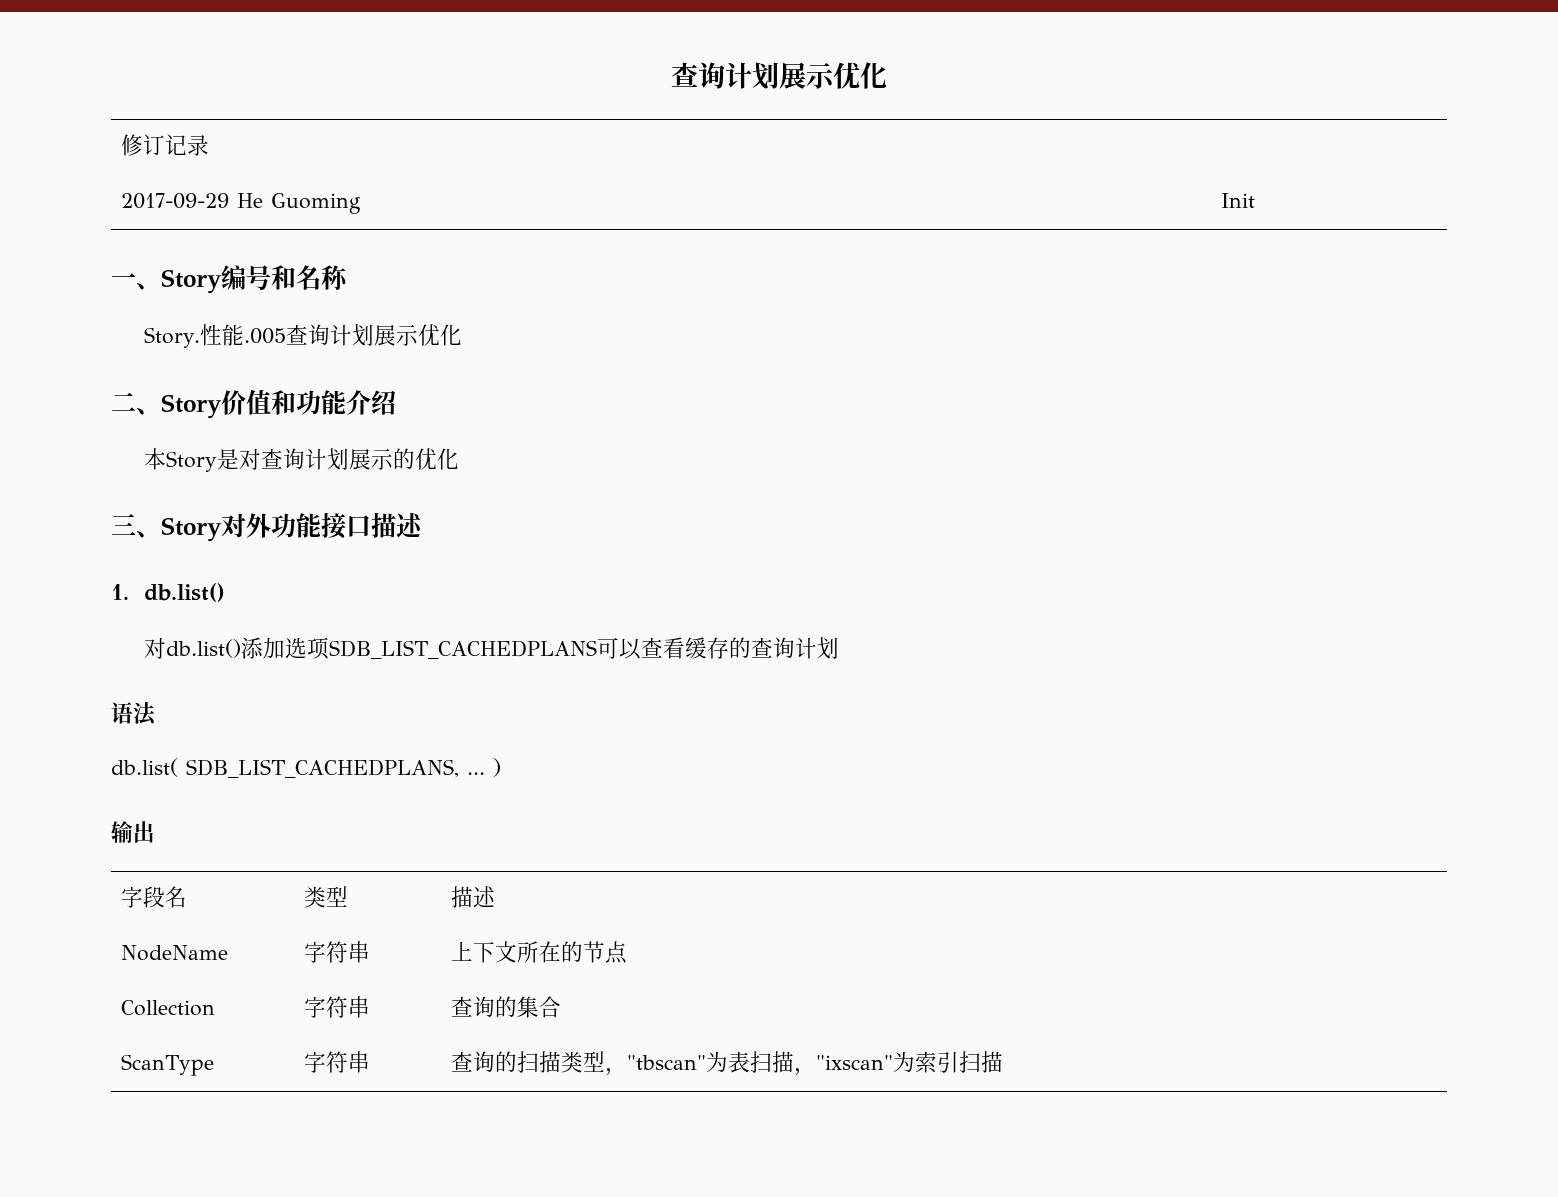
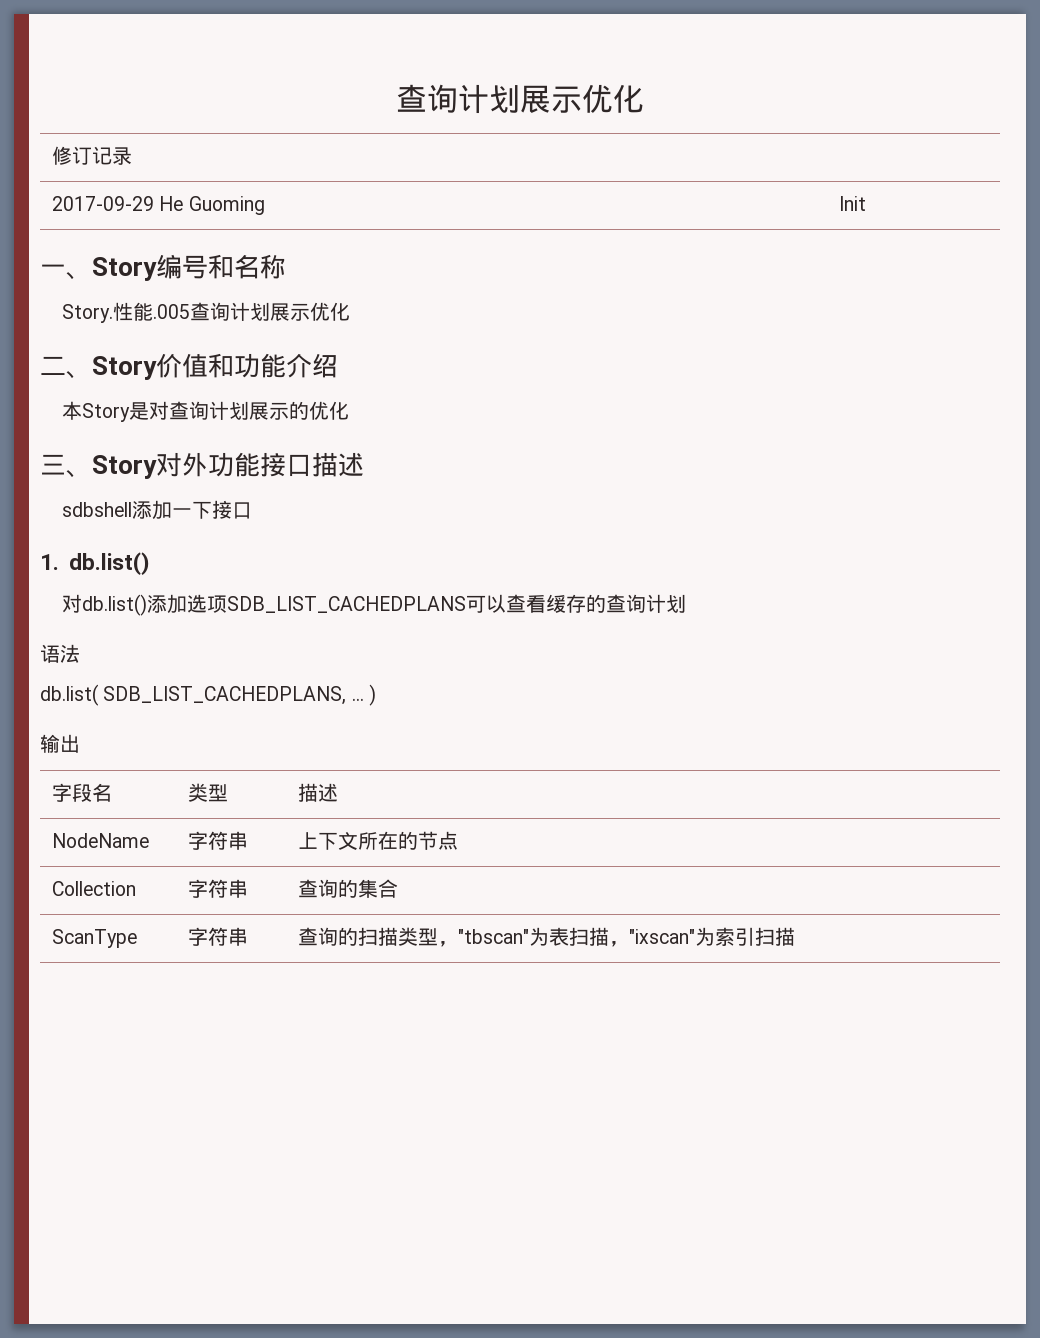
+ sdbshell添加一下接口

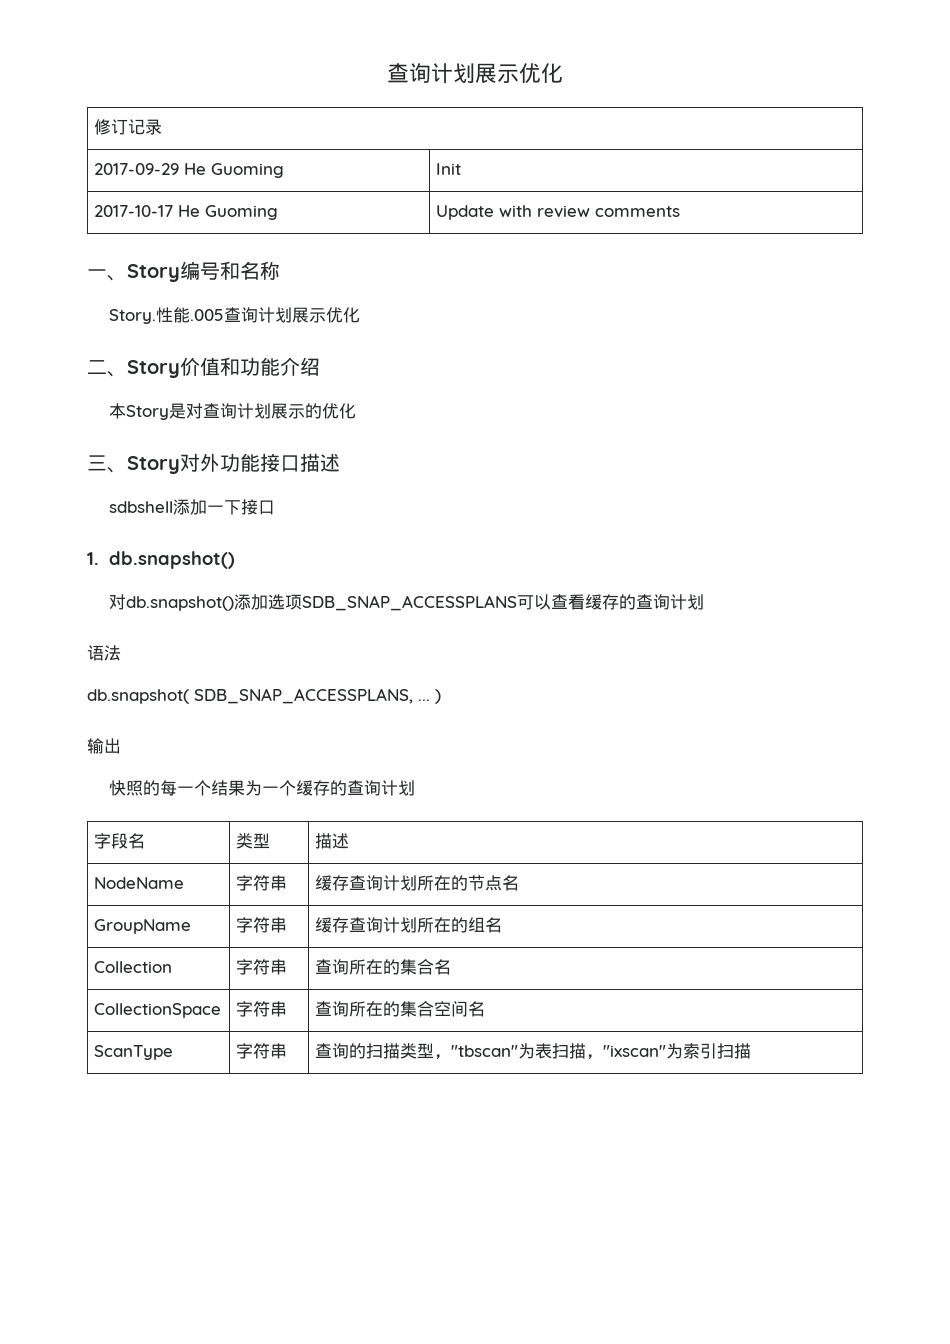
+ 2017-10-17 He Guoming | Update with review comments
- 1. db.list()
- 对db.list()添加选项SDB_LIST_CACHEDPLANS可以查看缓存的查询计划
+ 1. db.snapshot()
+ 对db.snapshot()添加选项SDB_SNAP_ACCESSPLANS可以查看缓存的查询计划
- db.list( SDB_LIST_CACHEDPLANS, ... )
+ db.snapshot( SDB_SNAP_ACCESSPLANS, ... )
+ 快照的每一个结果为一个缓存的查询计划
- NodeName | 字符串 | 上下文所在的节点
+ NodeName | 字符串 | 缓存查询计划所在的节点名
+ GroupName | 字符串 | 缓存查询计划所在的组名
- Collection | 字符串 | 查询的集合
+ Collection | 字符串 | 查询所在的集合名
+ CollectionSpace | 字符串 | 查询所在的集合空间名

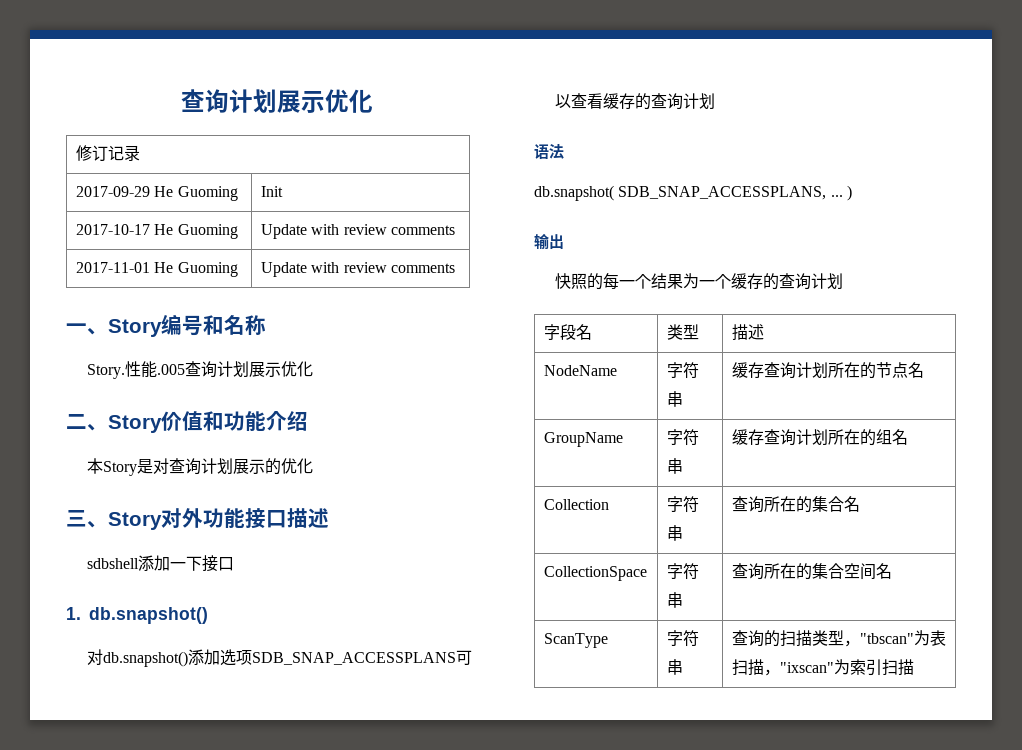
+ 2017-11-01 He Guoming | Update with review comments

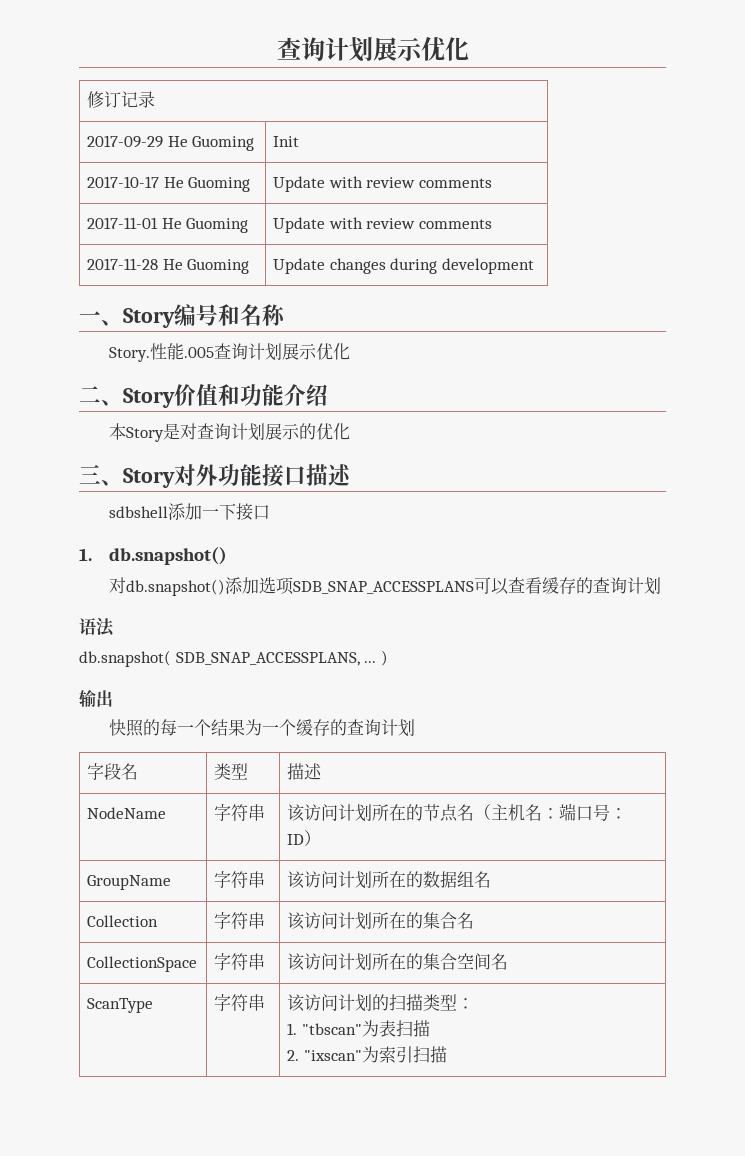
+ 2017-11-28 He Guoming | Update changes during development
- NodeName | 字符串 | 缓存查询计划所在的节点名
+ NodeName | 字符串 | 该访问计划所在的节点名（主机名：端口号：ID）
- GroupName | 字符串 | 缓存查询计划所在的组名
+ GroupName | 字符串 | 该访问计划所在的数据组名
- Collection | 字符串 | 查询所在的集合名
+ Collection | 字符串 | 该访问计划所在的集合名
- CollectionSpace | 字符串 | 查询所在的集合空间名
+ CollectionSpace | 字符串 | 该访问计划所在的集合空间名
- ScanType | 字符串 | 查询的扫描类型，"tbscan"为表扫描，"ixscan"为索引扫描
+ ScanType | 字符串 | 该访问计划的扫描类型：
+ 1. "tbscan"为表扫描
+ 2. "ixscan"为索引扫描

